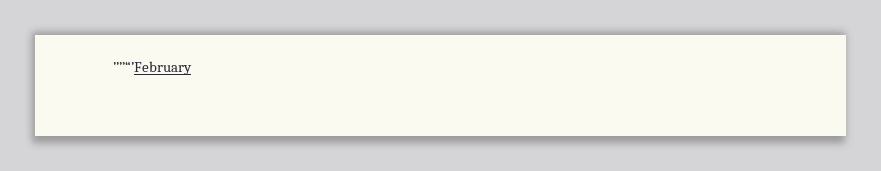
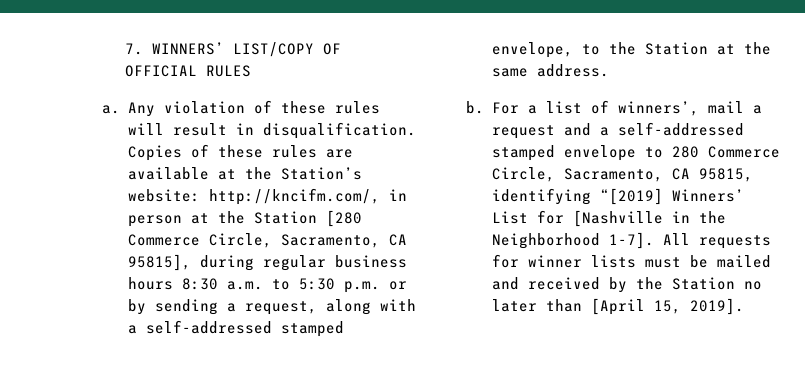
- ’’’’“’February
+ 7. WINNERS’ LIST/COPY OF OFFICIAL RULES
+ a. Any violation of these rules will result in disqualification. Copies of these rules are available at the Station’s website: http://kncifm.com/, in person at the Station [280 Commerce Circle, Sacramento, CA 95815], during regular business hours 8:30 a.m. to 5:30 p.m. or by sending a request, along with a self-addressed stamped envelope, to the Station at the same address.
+ b. For a list of winners’, mail a request and a self-addressed stamped envelope to 280 Commerce Circle, Sacramento, CA 95815, identifying “[2019] Winners’ List for [Nashville in the Neighborhood 1-7]. All requests for winner lists must be mailed and received by the Station no later than [April 15, 2019].

